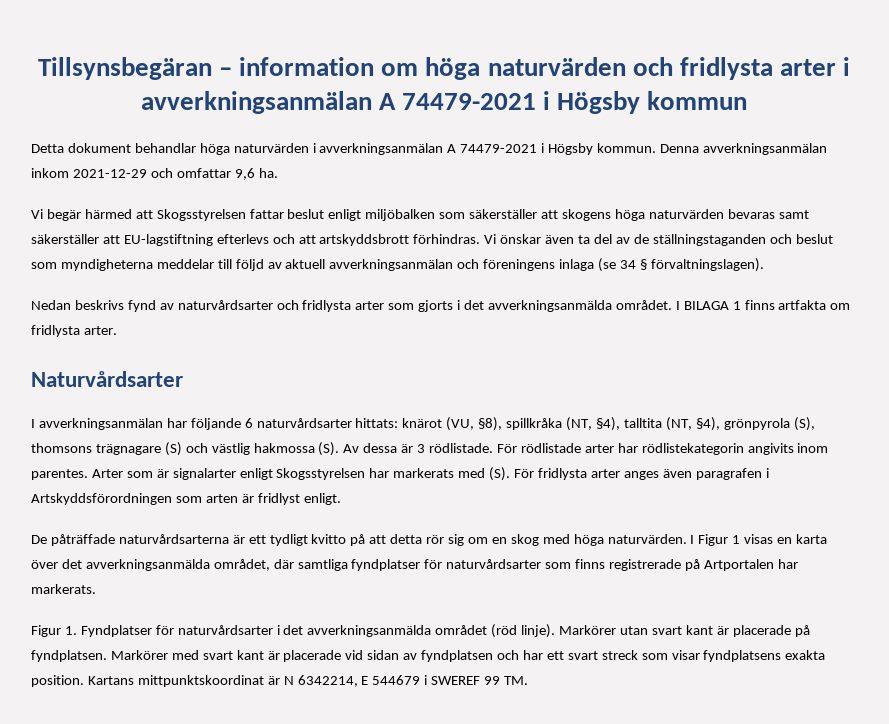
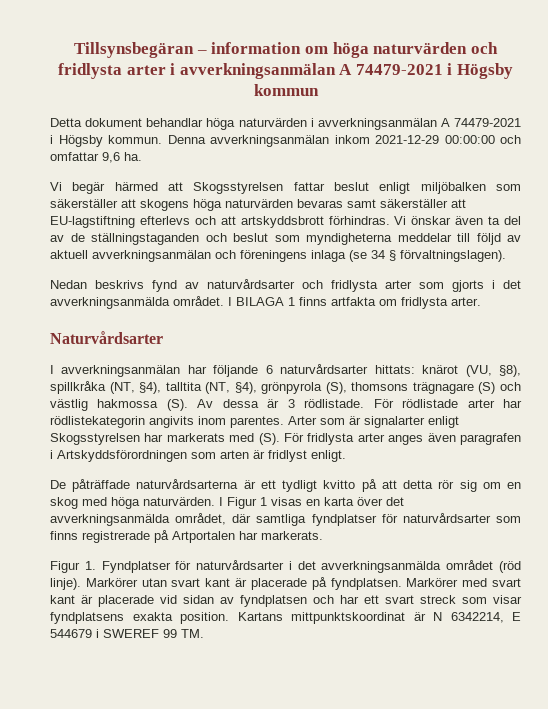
- Denna avverkningsanmälan inkom 2021-12-29 och omfattar 9,6 ha.
+ Denna avverkningsanmälan inkom 2021-12-29 00:00:00 och omfattar 9,6 ha.

